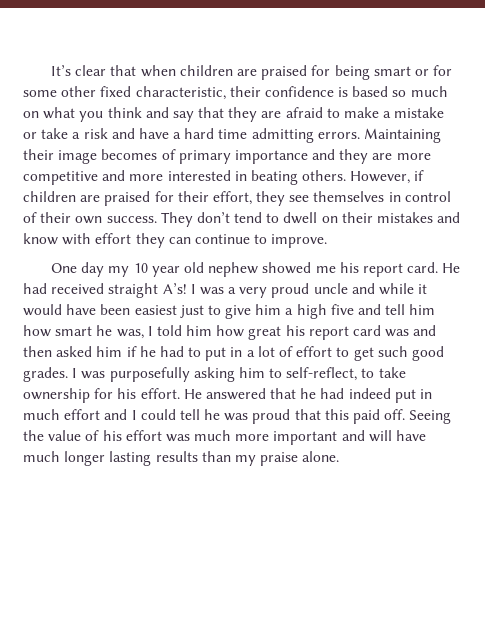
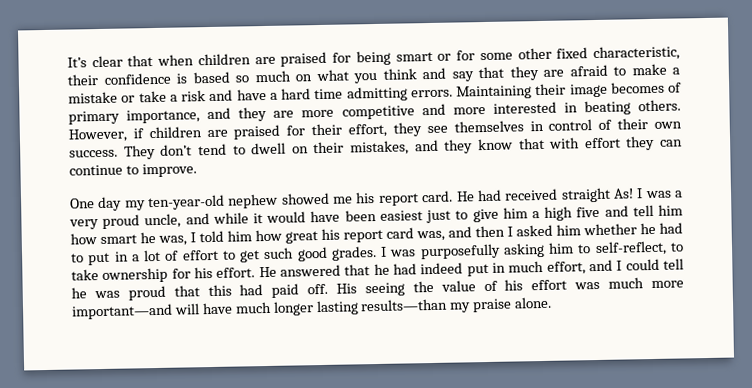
- Maintaining their image becomes of primary importance and they are more competitive and more interested in beating others.
+ Maintaining their image becomes of primary importance, and they are more competitive and more interested in beating others.
- They don’t tend to dwell on their mistakes and know with effort they can continue to improve.
+ They don’t tend to dwell on their mistakes, and they know that with effort they can continue to improve.
- One day my 10 year old nephew showed me his report card.
+ One day my ten-year-old nephew showed me his report card.
- He had received straight A’s!
+ He had received straight As!
- I was a very proud uncle and while it would have been easiest just to give him a high five and tell him how smart he was, I told him how great his report card was and then asked him if he had to put in a lot of effort to get such good grades.
+ I was a very proud uncle, and while it would have been easiest just to give him a high five and tell him how smart he was, I told him how great his report card was, and then I asked him whether he had to put in a lot of effort to get such good grades.
- He answered that he had indeed put in much effort and I could tell he was proud that this paid off.
+ He answered that he had indeed put in much effort, and I could tell he was proud that this had paid off.
- Seeing the value of his effort was much more important and will have much longer lasting results than my praise alone.
+ His seeing the value of his effort was much more important—and will have much longer lasting results—than my praise alone.

